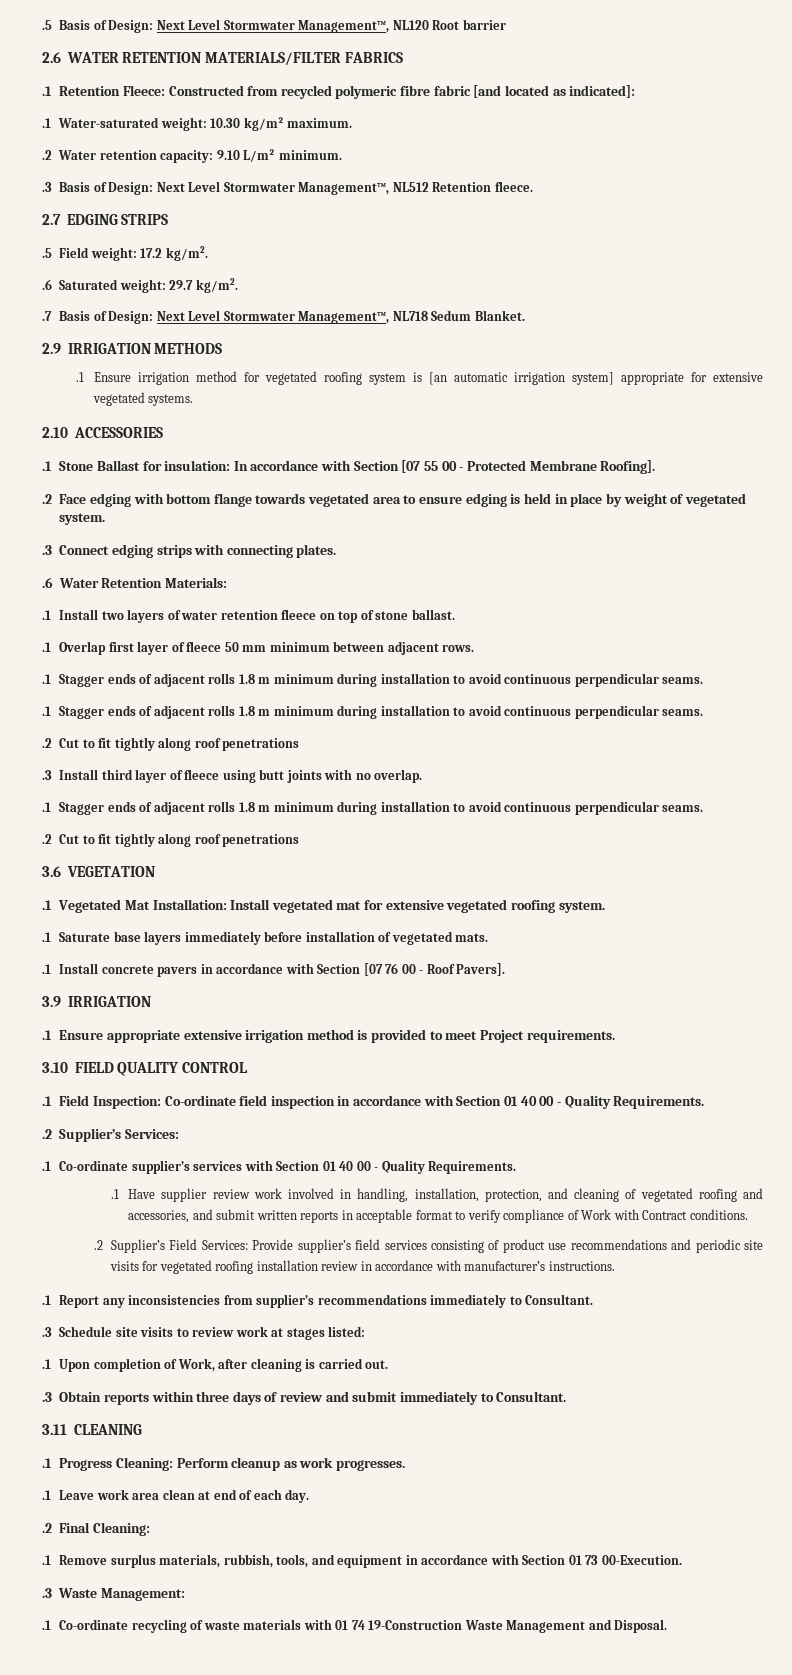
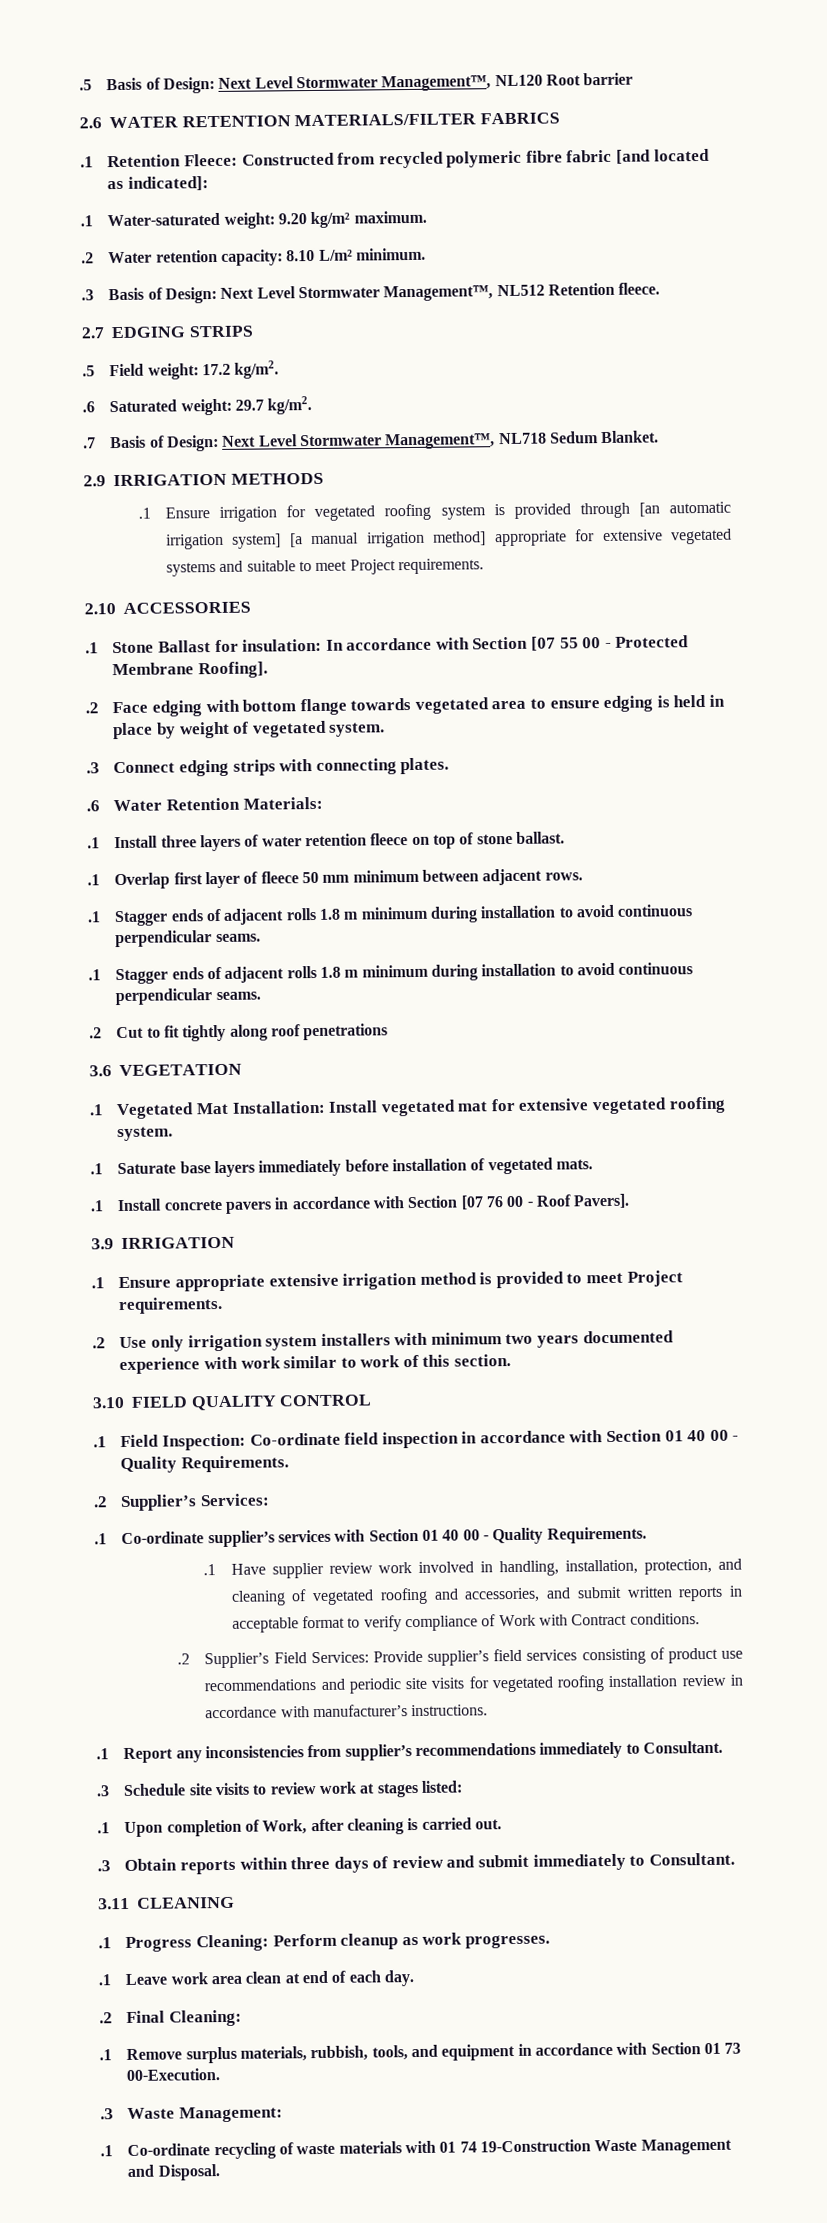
- .1 Water-saturated weight: 10.30 kg/m² maximum.
+ .1 Water-saturated weight: 9.20 kg/m² maximum.
- .2 Water retention capacity: 9.10 L/m² minimum.
+ .2 Water retention capacity: 8.10 L/m² minimum.
- .1 Ensure irrigation method for vegetated roofing system is [an automatic irrigation system] appropriate for extensive vegetated systems.
+ .1 Ensure irrigation for vegetated roofing system is provided through [an automatic irrigation system] [a manual irrigation method] appropriate for extensive vegetated systems and suitable to meet Project requirements.
- .1 Install two layers of water retention fleece on top of stone ballast.
+ .1 Install three layers of water retention fleece on top of stone ballast.
- .3 Install third layer of fleece using butt joints with no overlap.
- .1 Stagger ends of adjacent rolls 1.8 m minimum during installation to avoid continuous perpendicular seams.
- .2 Cut to fit tightly along roof penetrations
+ .2 Use only irrigation system installers with minimum two years documented experience with work similar to work of this section.

